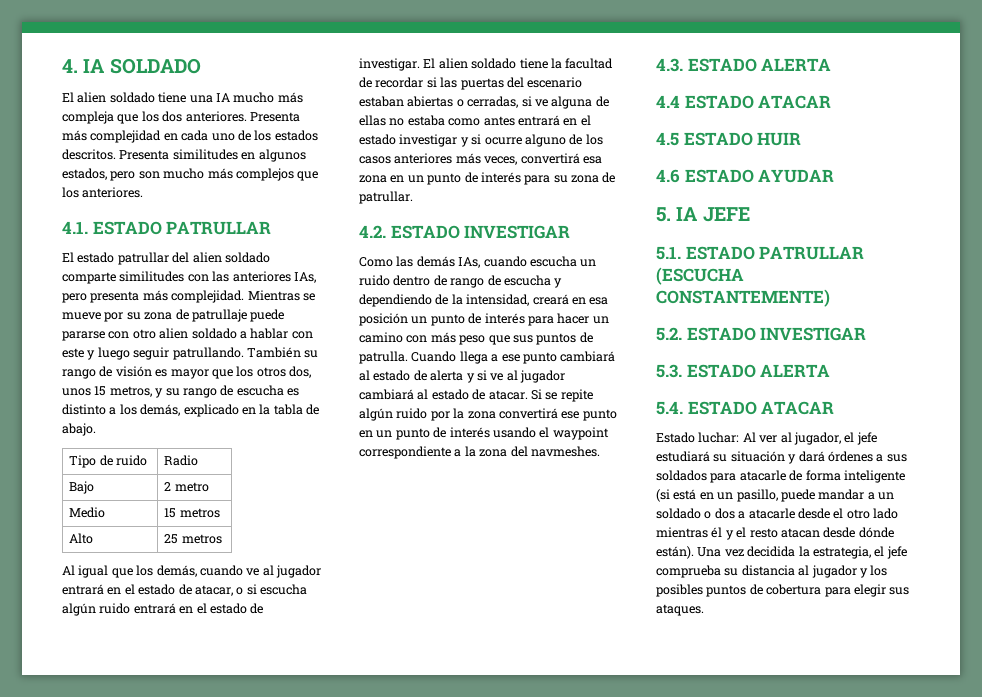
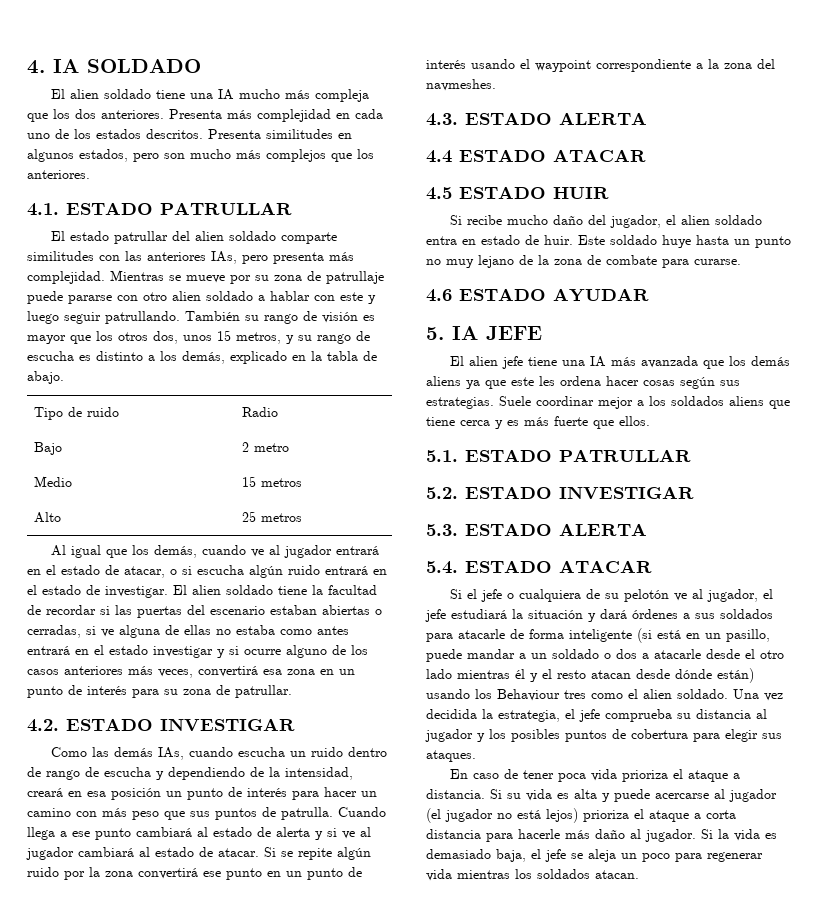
+ Si recibe mucho daño del jugador, el alien soldado entra en estado de huir. Este soldado huye hasta un punto no muy lejano de la zona de combate para curarse.
+ El alien jefe tiene una IA más avanzada que los demás aliens ya que este les ordena hacer cosas según sus estrategias. Suele coordinar mejor a los soldados aliens que tiene cerca y es más fuerte que ellos.
- 5.1. ESTADO PATRULLAR (ESCUCHA CONSTANTEMENTE)
+ 5.1. ESTADO PATRULLAR
- Estado luchar: Al ver al jugador, el jefe estudiará su situación y dará órdenes a sus soldados para atacarle de forma inteligente (si está en un pasillo, puede mandar a un soldado o dos a atacarle desde el otro lado mientras él y el resto atacan desde dónde están).
+ Si el jefe o cualquiera de su pelotón ve al jugador, el jefe estudiará la situación y dará órdenes a sus soldados para atacarle de forma inteligente (si está en un pasillo, puede mandar a un soldado o dos a atacarle desde el otro lado mientras él y el resto atacan desde dónde están) usando los Behaviour tres como el alien soldado.
+ En caso de tener poca vida prioriza el ataque a distancia. Si su vida es alta y puede acercarse al jugador (el jugador no está lejos) prioriza el ataque a corta distancia para hacerle más daño al jugador. Si la vida es demasiado baja, el jefe se aleja un poco para regenerar vida mientras los soldados atacan.

